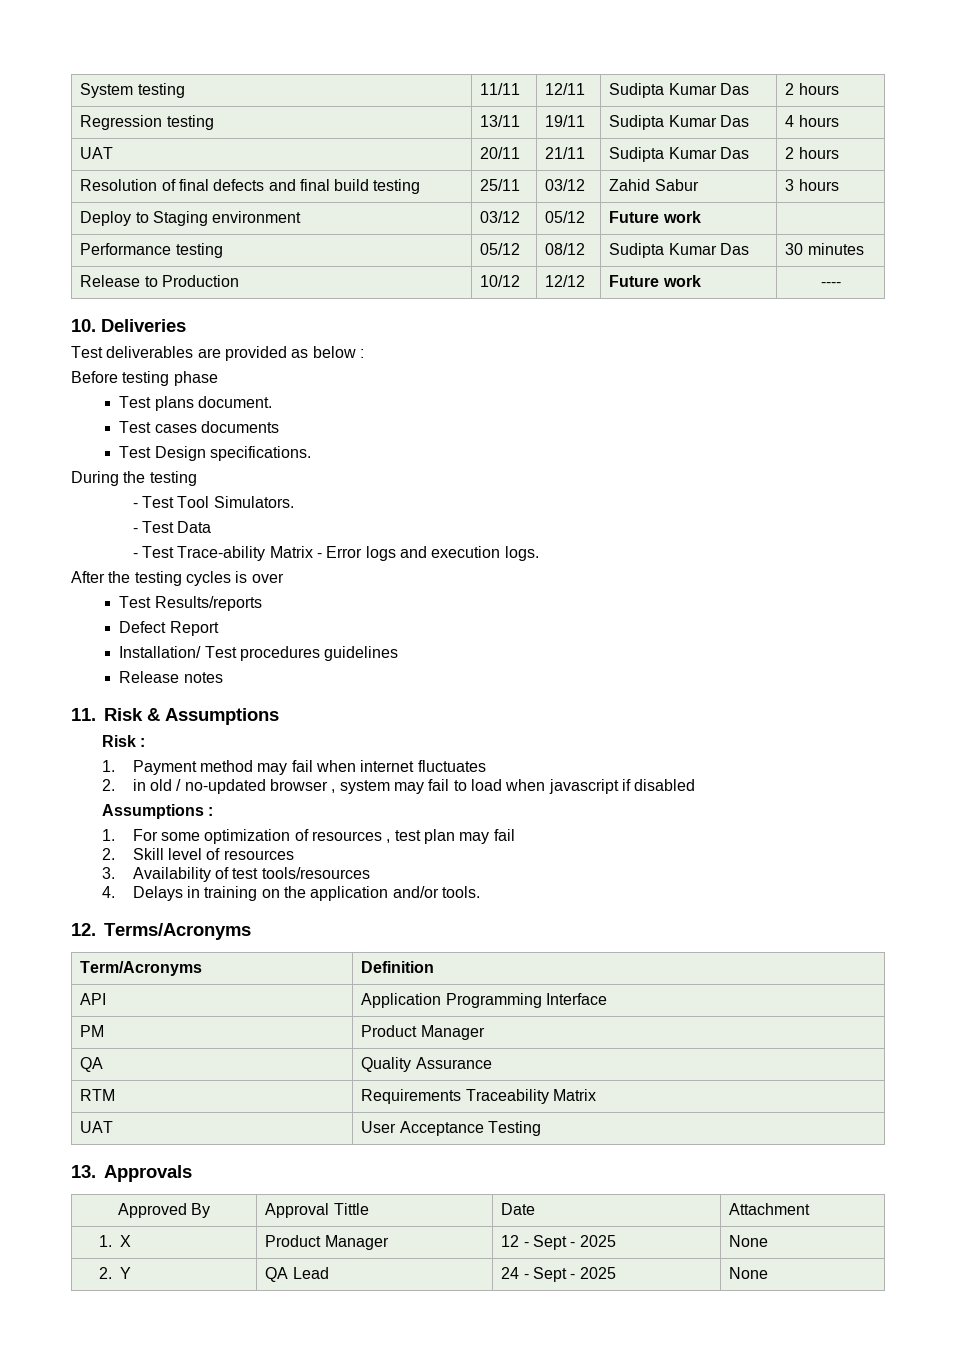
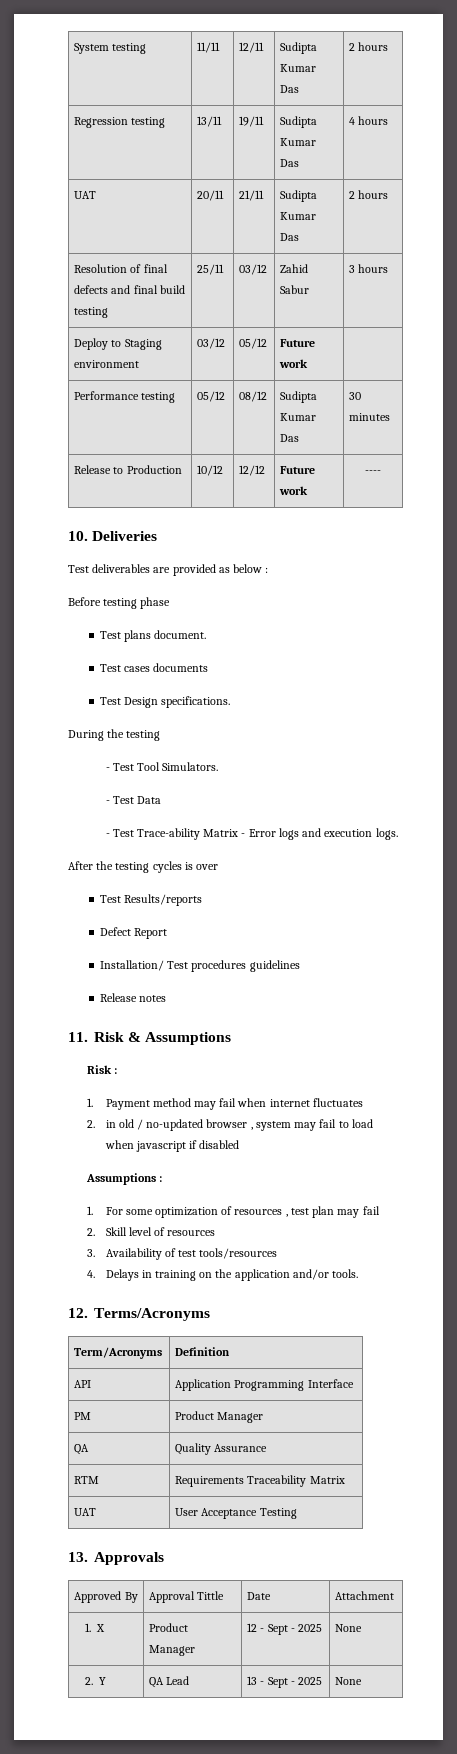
- 2. Y | QA Lead | 24 - Sept - 2025 | None
+ 2. Y | QA Lead | 13 - Sept - 2025 | None

